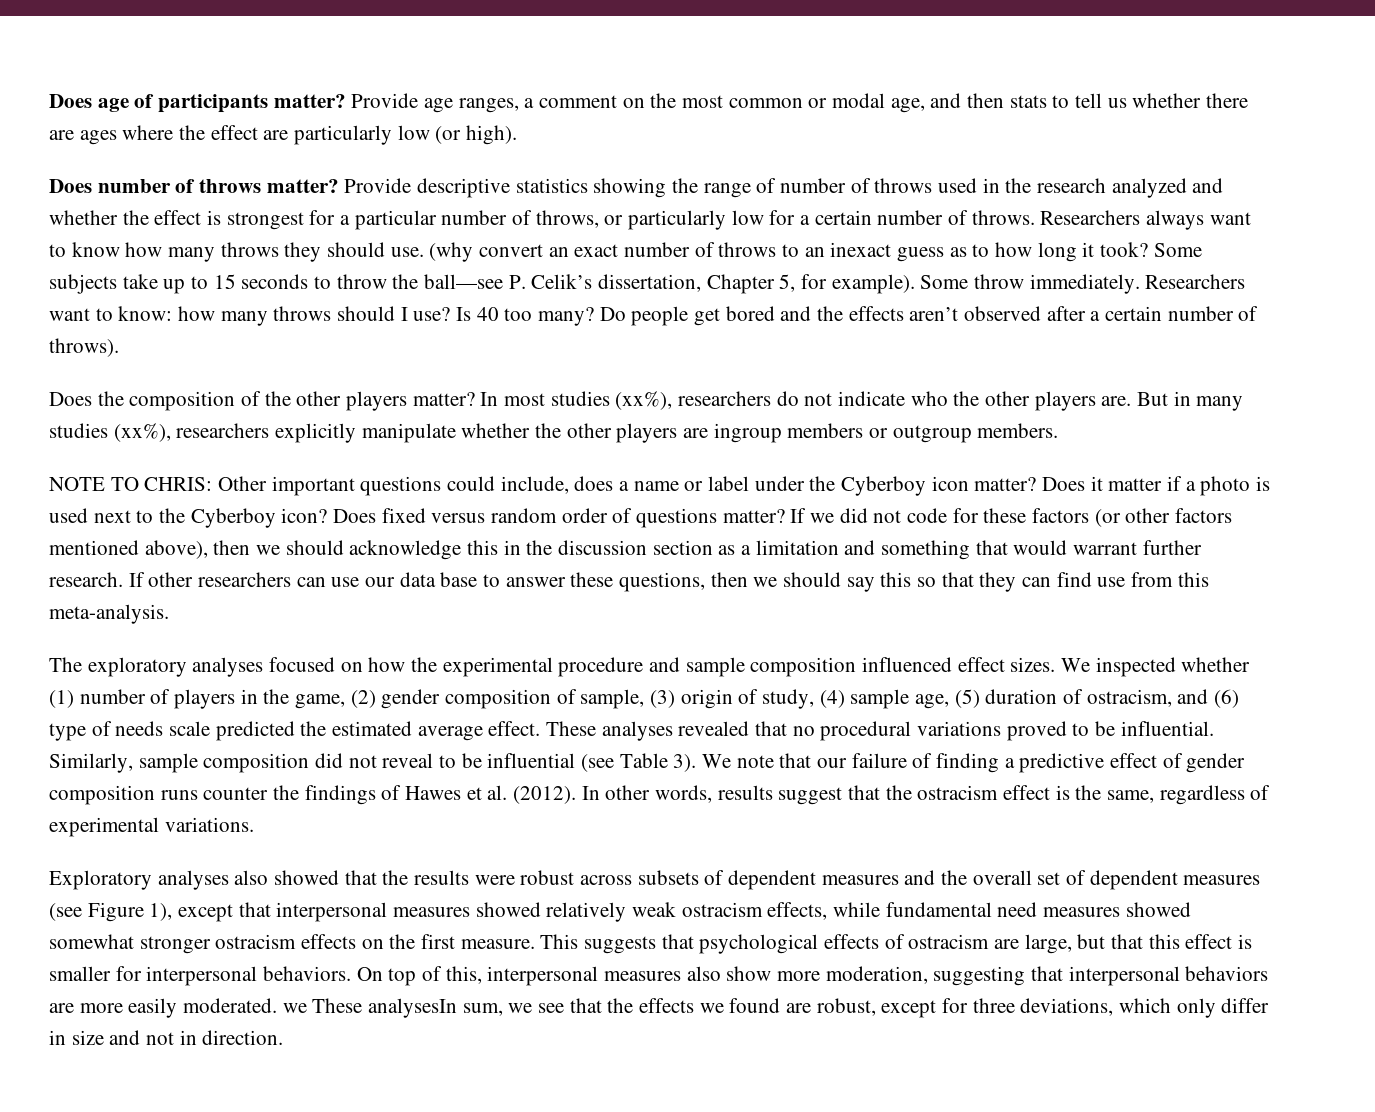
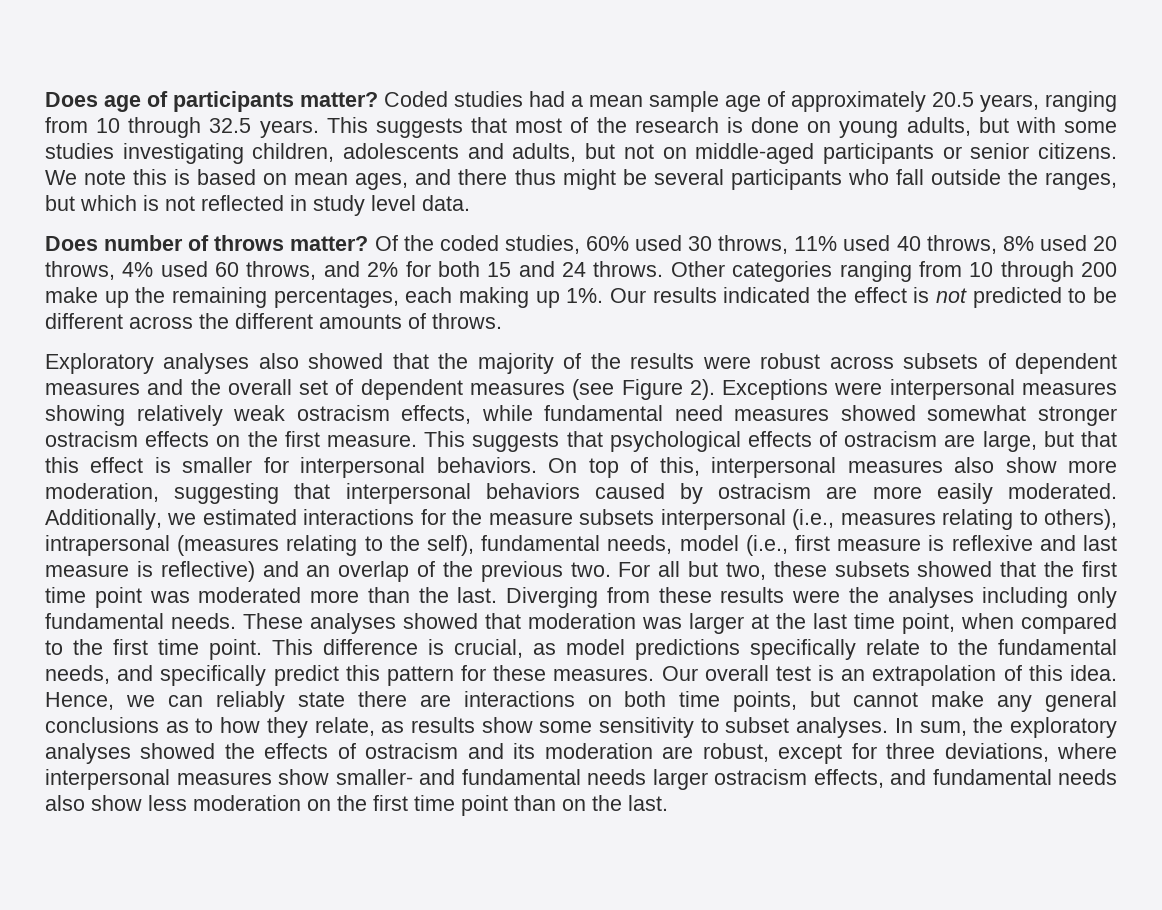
- Provide age ranges, a comment on the most common or modal age, and then stats to tell us whether there are ages where the effect are particularly low (or high).
+ Coded studies had a mean sample age of approximately 20.5 years, ranging from 10 through 32.5 years. This suggests that most of the research is done on young adults, but with some studies investigating children, adolescents and adults, but not on middle-aged participants or senior citizens. We note this is based on mean ages, and there thus might be several participants who fall outside the ranges, but which is not reflected in study level data.
- Provide descriptive statistics showing the range of number of throws used in the research analyzed and whether the effect is strongest for a particular number of throws, or particularly low for a certain number of throws. Researchers always want to know how many throws they should use. (why convert an exact number of throws to an inexact guess as to how long it took? Some subjects take up to 15 seconds to throw the ball—see P. Celik’s dissertation, Chapter 5, for example). Some throw immediately. Researchers want to know: how many throws should I use? Is 40 too many? Do people get bored and the effects aren’t observed after a certain number of throws).
- Does the composition of the other players matter? In most studies (xx%), researchers do not indicate who the other players are. But in many studies (xx%), researchers explicitly manipulate whether the other players are ingroup members or outgroup members.
- NOTE TO CHRIS: Other important questions could include, does a name or label under the Cyberboy icon matter? Does it matter if a photo is used next to the Cyberboy icon? Does fixed versus random order of questions matter? If we did not code for these factors (or other factors mentioned above), then we should acknowledge this in the discussion section as a limitation and something that would warrant further research. If other researchers can use our data base to answer these questions, then we should say this so that they can find use from this meta-analysis.
- The exploratory analyses focused on how the experimental procedure and sample composition influenced effect sizes. We inspected whether (1) number of players in the game, (2) gender composition of sample, (3) origin of study, (4) sample age, (5) duration of ostracism, and (6) type of needs scale predicted the estimated average effect. These analyses revealed that no procedural variations proved to be influential. Similarly, sample composition did not reveal to be influential (see Table 3). We note that our failure of finding a predictive effect of gender composition runs counter the findings of Hawes et al. (2012). In other words, results suggest that the ostracism effect is the same, regardless of experimental variations.
+ Of the coded studies, 60% used 30 throws, 11% used 40 throws, 8% used 20 throws, 4% used 60 throws, and 2% for both 15 and 24 throws. Other categories ranging from 10 through 200 make up the remaining percentages, each making up 1%. Our results indicated the effect is not predicted to be different across the different amounts of throws.
- Exploratory analyses also showed that the results were robust across subsets of dependent measures and the overall set of dependent measures (see Figure 1), except that interpersonal measures showed relatively weak ostracism effects, while fundamental need measures showed somewhat stronger ostracism effects on the first measure.
+ Exploratory analyses also showed that the majority of the results were robust across subsets of dependent measures and the overall set of dependent measures (see Figure 2). Exceptions were interpersonal measures showing relatively weak ostracism effects, while fundamental need measures showed somewhat stronger ostracism effects on the first measure.
- On top of this, interpersonal measures also show more moderation, suggesting that interpersonal behaviors are more easily moderated. we These analysesIn sum, we see that the effects we found are robust, except for three deviations, which only differ in size and not in direction.
+ On top of this, interpersonal measures also show more moderation, suggesting that interpersonal behaviors caused by ostracism are more easily moderated. Additionally, we estimated interactions for the measure subsets interpersonal (i.e., measures relating to others), intrapersonal (measures relating to the self), fundamental needs, model (i.e., first measure is reflexive and last measure is reflective) and an overlap of the previous two. For all but two, these subsets showed that the first time point was moderated more than the last. Diverging from these results were the analyses including only fundamental needs. These analyses showed that moderation was larger at the last time point, when compared to the first time point. This difference is crucial, as model predictions specifically relate to the fundamental needs, and specifically predict this pattern for these measures. Our overall test is an extrapolation of this idea. Hence, we can reliably state there are interactions on both time points, but cannot make any general conclusions as to how they relate, as results show some sensitivity to subset analyses. In sum, the exploratory analyses showed the effects of ostracism and its moderation are robust, except for three deviations, where interpersonal measures show smaller- and fundamental needs larger ostracism effects, and fundamental needs also show less moderation on the first time point than on the last.

